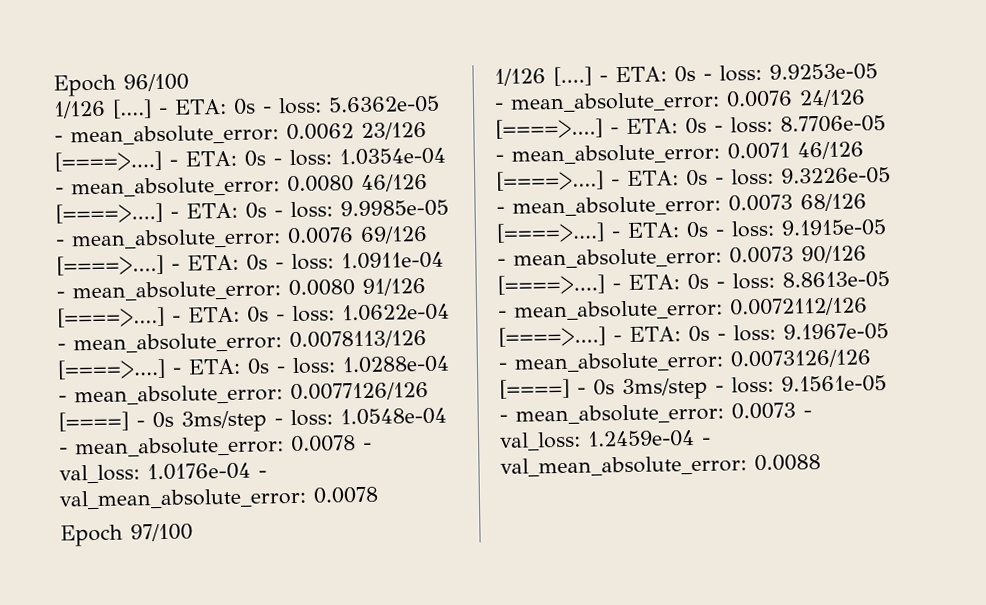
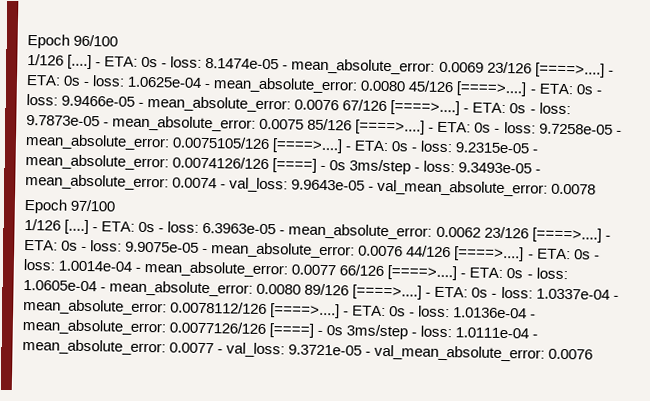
- - ETA: 0s - loss: 5.6362e-05 - mean_absolute_error: 0.0062 23/126 [====>....] - ETA: 0s - loss: 1.0354e-04 - mean_absolute_error: 0.0080 46/126 [====>....] - ETA: 0s - loss: 9.9985e-05 - mean_absolute_error: 0.0076 69/126 [====>....] - ETA: 0s - loss: 1.0911e-04 - mean_absolute_error: 0.0080 91/126 [====>....] - ETA: 0s - loss: 1.0622e-04 - mean_absolute_error: 0.0078113/126 [====>....] - ETA: 0s - loss: 1.0288e-04 - mean_absolute_error: 0.0077126/126 [====] - 0s 3ms/step - loss: 1.0548e-04 - mean_absolute_error: 0.0078 - val_loss: 1.0176e-04 - val_mean_absolute_error: 0.0078
+ - ETA: 0s - loss: 8.1474e-05 - mean_absolute_error: 0.0069 23/126 [====>....] - ETA: 0s - loss: 1.0625e-04 - mean_absolute_error: 0.0080 45/126 [====>....] - ETA: 0s - loss: 9.9466e-05 - mean_absolute_error: 0.0076 67/126 [====>....] - ETA: 0s - loss: 9.7873e-05 - mean_absolute_error: 0.0075 85/126 [====>....] - ETA: 0s - loss: 9.7258e-05 - mean_absolute_error: 0.0075105/126 [====>....] - ETA: 0s - loss: 9.2315e-05 - mean_absolute_error: 0.0074126/126 [====] - 0s 3ms/step - loss: 9.3493e-05 - mean_absolute_error: 0.0074 - val_loss: 9.9643e-05 - val_mean_absolute_error: 0.0078
- - ETA: 0s - loss: 9.9253e-05 - mean_absolute_error: 0.0076 24/126 [====>....] - ETA: 0s - loss: 8.7706e-05 - mean_absolute_error: 0.0071 46/126 [====>....] - ETA: 0s - loss: 9.3226e-05 - mean_absolute_error: 0.0073 68/126 [====>....] - ETA: 0s - loss: 9.1915e-05 - mean_absolute_error: 0.0073 90/126 [====>....] - ETA: 0s - loss: 8.8613e-05 - mean_absolute_error: 0.0072112/126 [====>....] - ETA: 0s - loss: 9.1967e-05 - mean_absolute_error: 0.0073126/126 [====] - 0s 3ms/step - loss: 9.1561e-05 - mean_absolute_error: 0.0073 - val_loss: 1.2459e-04 - val_mean_absolute_error: 0.0088
+ - ETA: 0s - loss: 6.3963e-05 - mean_absolute_error: 0.0062 23/126 [====>....] - ETA: 0s - loss: 9.9075e-05 - mean_absolute_error: 0.0076 44/126 [====>....] - ETA: 0s - loss: 1.0014e-04 - mean_absolute_error: 0.0077 66/126 [====>....] - ETA: 0s - loss: 1.0605e-04 - mean_absolute_error: 0.0080 89/126 [====>....] - ETA: 0s - loss: 1.0337e-04 - mean_absolute_error: 0.0078112/126 [====>....] - ETA: 0s - loss: 1.0136e-04 - mean_absolute_error: 0.0077126/126 [====] - 0s 3ms/step - loss: 1.0111e-04 - mean_absolute_error: 0.0077 - val_loss: 9.3721e-05 - val_mean_absolute_error: 0.0076

